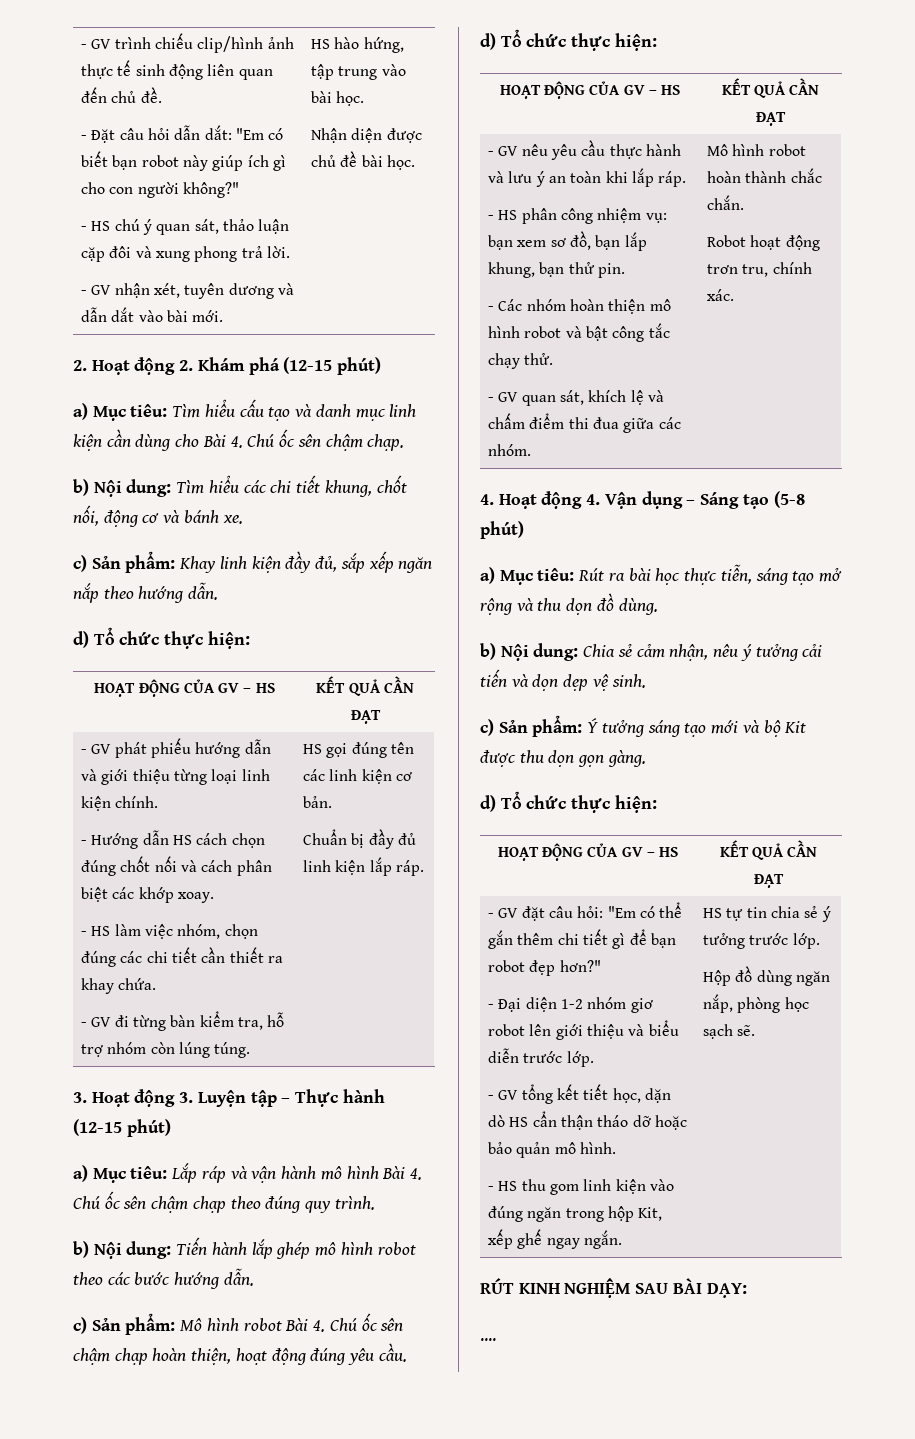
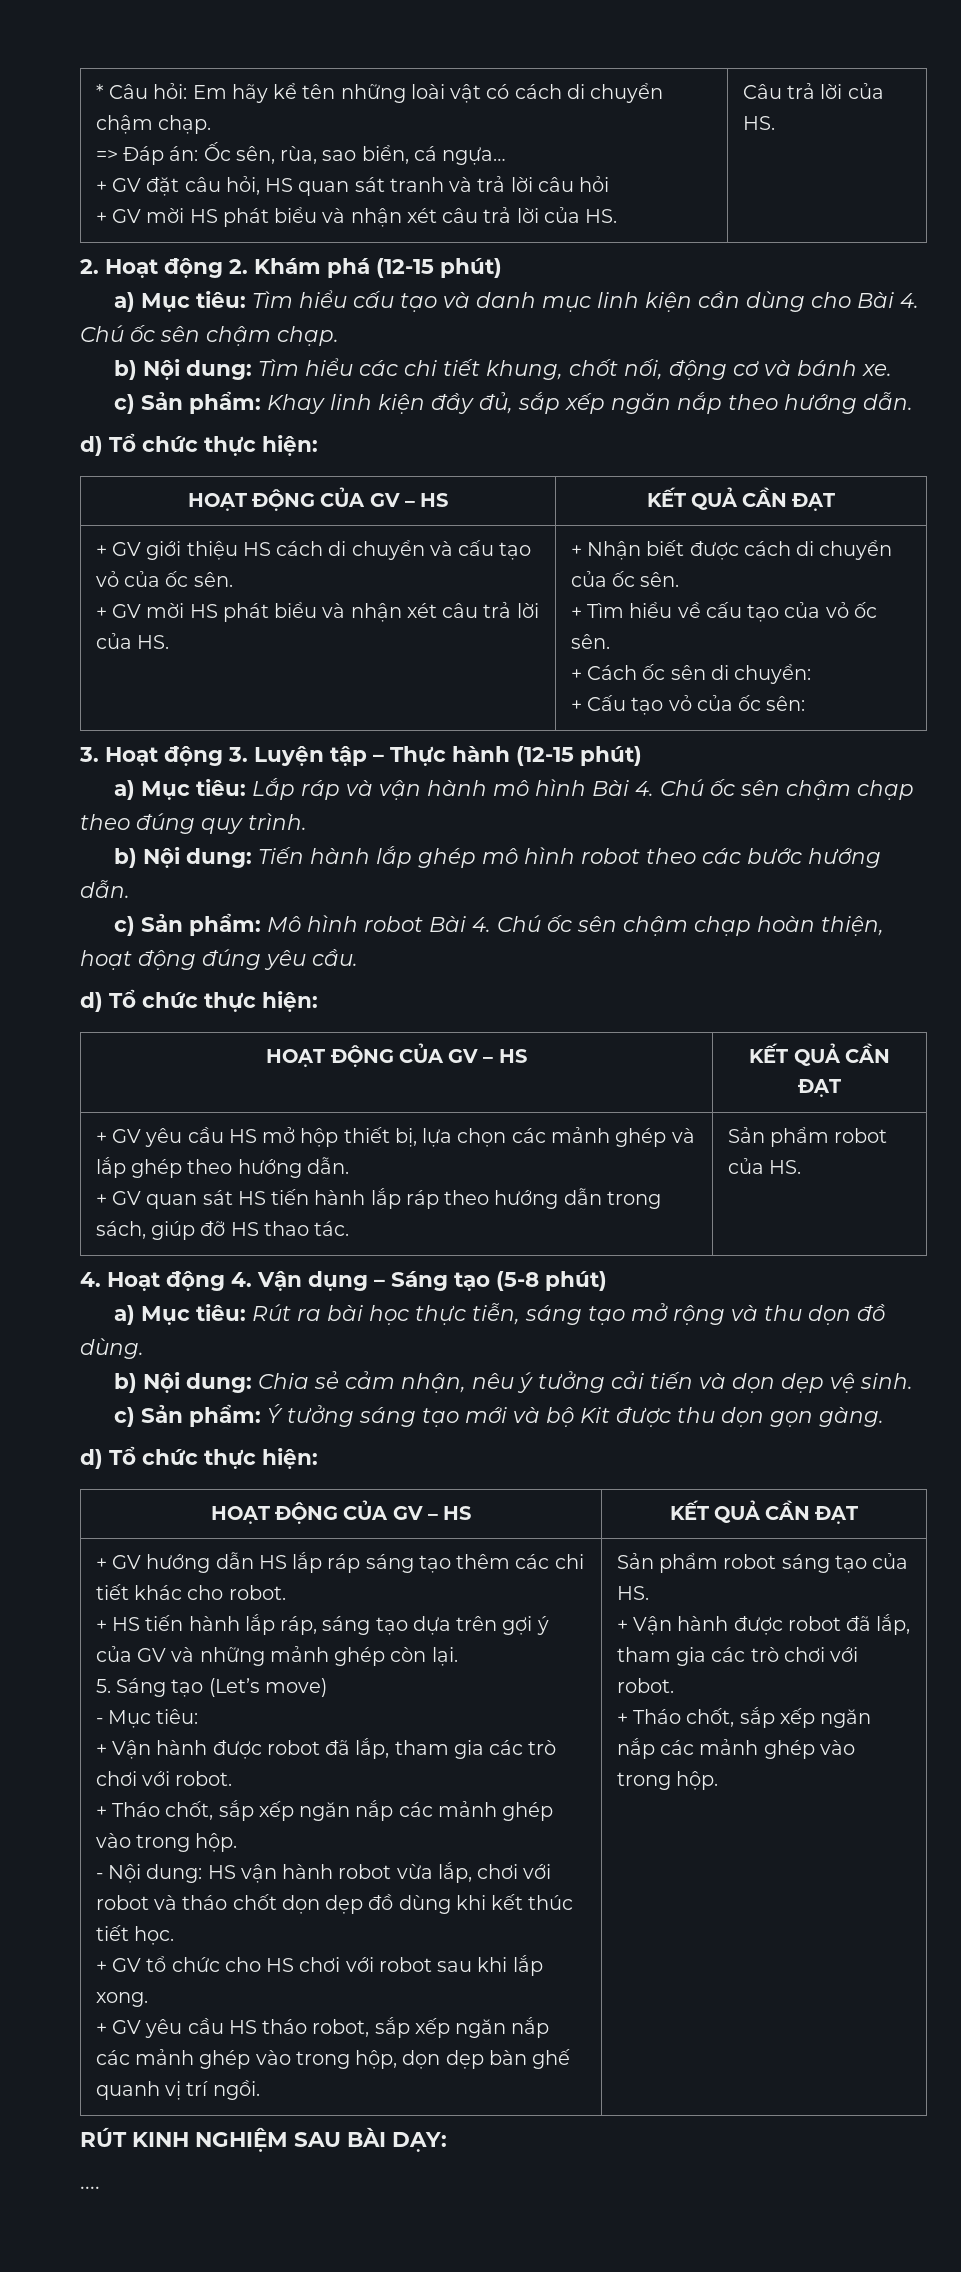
- - GV trình chiếu clip/hình ảnh thực tế sinh động liên quan đến chủ đề.
- - Đặt câu hỏi dẫn dắt: "Em có biết bạn robot này giúp ích gì cho con người không?"
- - HS chú ý quan sát, thảo luận cặp đôi và xung phong trả lời.
- - GV nhận xét, tuyên dương và dẫn dắt vào bài mới. | HS hào hứng, tập trung vào bài học.
- Nhận diện được chủ đề bài học.
+ * Câu hỏi: Em hãy kể tên những loài vật có cách di chuyển chậm chạp.
+ => Đáp án: Ốc sên, rùa, sao biển, cá ngựa…
+ + GV đặt câu hỏi, HS quan sát tranh và trả lời câu hỏi
+ + GV mời HS phát biểu và nhận xét câu trả lời của HS. | Câu trả lời của HS.
- - GV phát phiếu hướng dẫn và giới thiệu từng loại linh kiện chính.
- - Hướng dẫn HS cách chọn đúng chốt nối và cách phân biệt các khớp xoay.
- - HS làm việc nhóm, chọn đúng các chi tiết cần thiết ra khay chứa.
- - GV đi từng bàn kiểm tra, hỗ trợ nhóm còn lúng túng. | HS gọi đúng tên các linh kiện cơ bản.
- Chuẩn bị đầy đủ linh kiện lắp ráp.
+ + GV giới thiệu HS cách di chuyển và cấu tạo vỏ của ốc sên.
+ + GV mời HS phát biểu và nhận xét câu trả lời của HS. | + Nhận biết được cách di chuyển của ốc sên.
+ + Tìm hiểu về cấu tạo của vỏ ốc sên.
+ + Cách ốc sên di chuyển:
+ + Cấu tạo vỏ của ốc sên:
- - GV nêu yêu cầu thực hành và lưu ý an toàn khi lắp ráp.
- - HS phân công nhiệm vụ: bạn xem sơ đồ, bạn lắp khung, bạn thử pin.
- - Các nhóm hoàn thiện mô hình robot và bật công tắc chạy thử.
- - GV quan sát, khích lệ và chấm điểm thi đua giữa các nhóm. | Mô hình robot hoàn thành chắc chắn.
- Robot hoạt động trơn tru, chính xác.
+ + GV yêu cầu HS mở hộp thiết bị, lựa chọn các mảnh ghép và lắp ghép theo hướng dẫn.
+ + GV quan sát HS tiến hành lắp ráp theo hướng dẫn trong sách, giúp đỡ HS thao tác. | Sản phẩm robot của HS.
- - GV đặt câu hỏi: "Em có thể gắn thêm chi tiết gì để bạn robot đẹp hơn?"
- - Đại diện 1-2 nhóm giơ robot lên giới thiệu và biểu diễn trước lớp.
- - GV tổng kết tiết học, dặn dò HS cẩn thận tháo dỡ hoặc bảo quản mô hình.
- - HS thu gom linh kiện vào đúng ngăn trong hộp Kit, xếp ghế ngay ngắn. | HS tự tin chia sẻ ý tưởng trước lớp.
- Hộp đồ dùng ngăn nắp, phòng học sạch sẽ.
+ + GV hướng dẫn HS lắp ráp sáng tạo thêm các chi tiết khác cho robot.
+ + HS tiến hành lắp ráp, sáng tạo dựa trên gợi ý của GV và những mảnh ghép còn lại.
+ 5. Sáng tạo (Let’s move)
+ - Mục tiêu:
+ + Vận hành được robot đã lắp, tham gia các trò chơi với robot.
+ + Tháo chốt, sắp xếp ngăn nắp các mảnh ghép vào trong hộp.
+ - Nội dung: HS vận hành robot vừa lắp, chơi với robot và tháo chốt dọn dẹp đồ dùng khi kết thúc tiết học.
+ + GV tổ chức cho HS chơi với robot sau khi lắp xong.
+ + GV yêu cầu HS tháo robot, sắp xếp ngăn nắp các mảnh ghép vào trong hộp, dọn dẹp bàn ghế quanh vị trí ngồi. | Sản phẩm robot sáng tạo của HS.
+ + Vận hành được robot đã lắp, tham gia các trò chơi với robot.
+ + Tháo chốt, sắp xếp ngăn nắp các mảnh ghép vào trong hộp.

